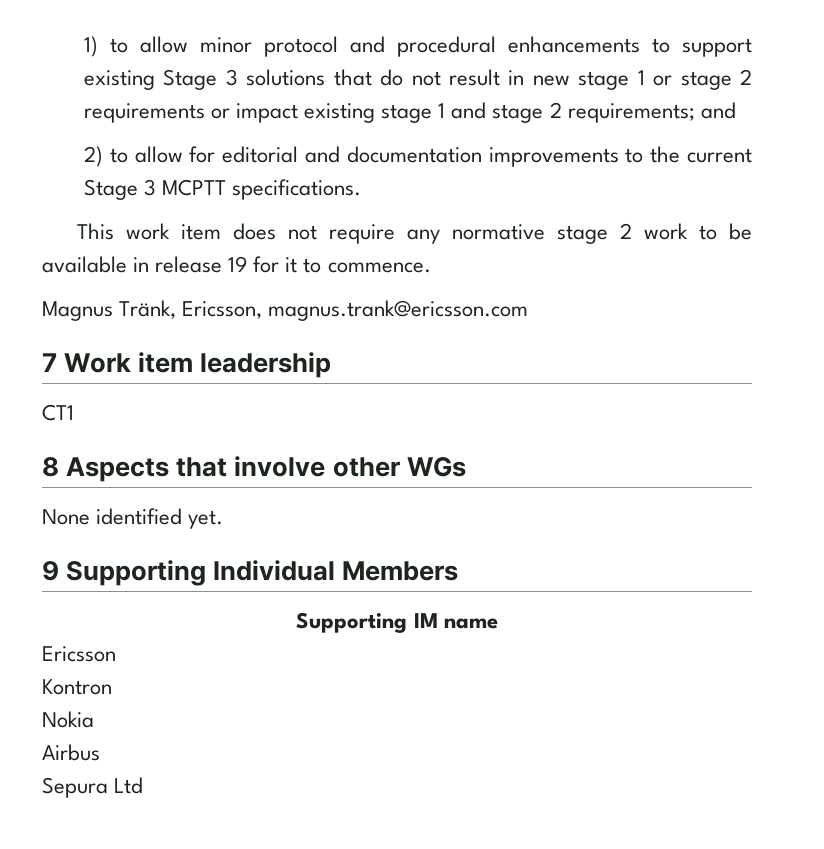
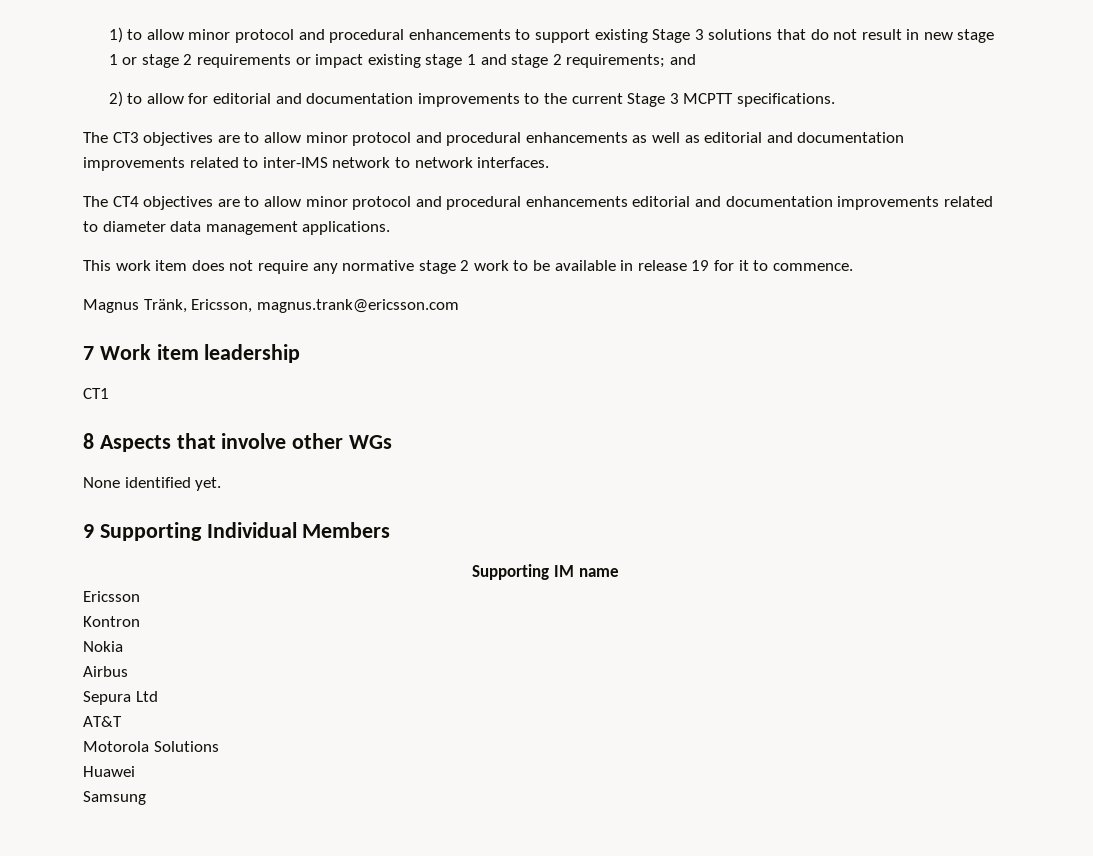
+ The CT3 objectives are to allow minor protocol and procedural enhancements as well as editorial and documentation improvements related to inter-IMS network to network interfaces.
+ The CT4 objectives are to allow minor protocol and procedural enhancements editorial and documentation improvements related to diameter data management applications.
+ AT&T
+ Motorola Solutions
+ Huawei
+ Samsung

